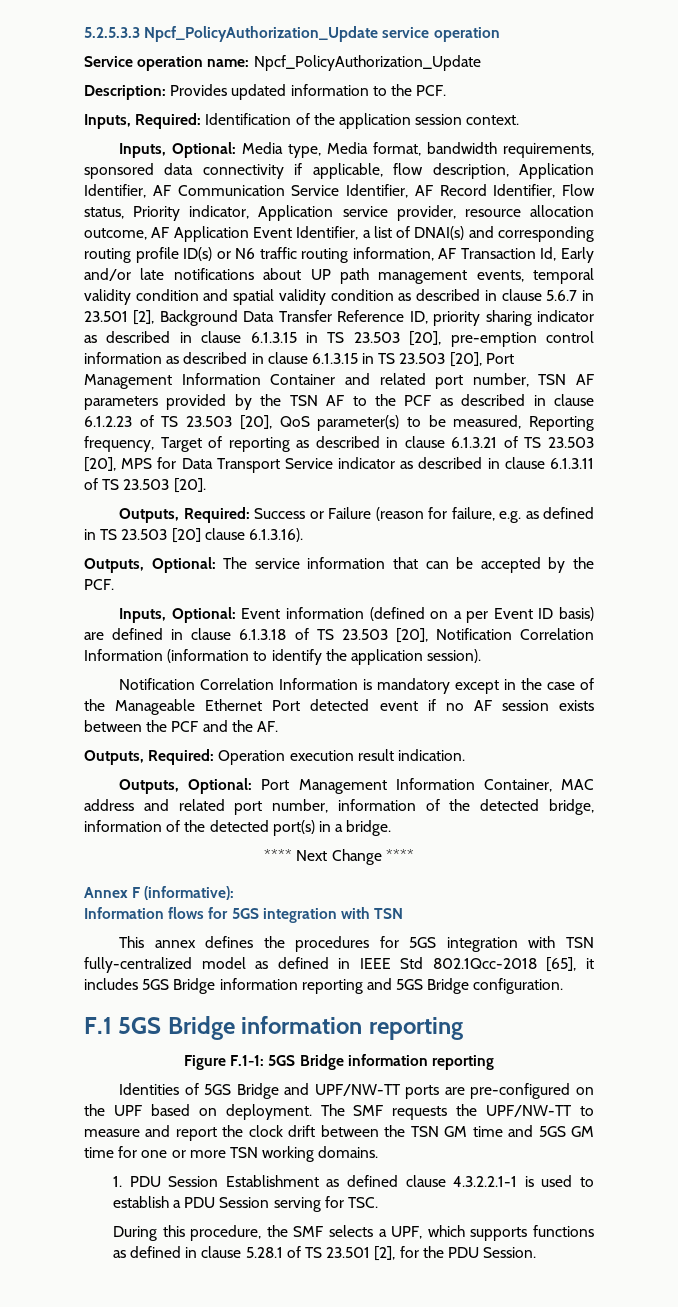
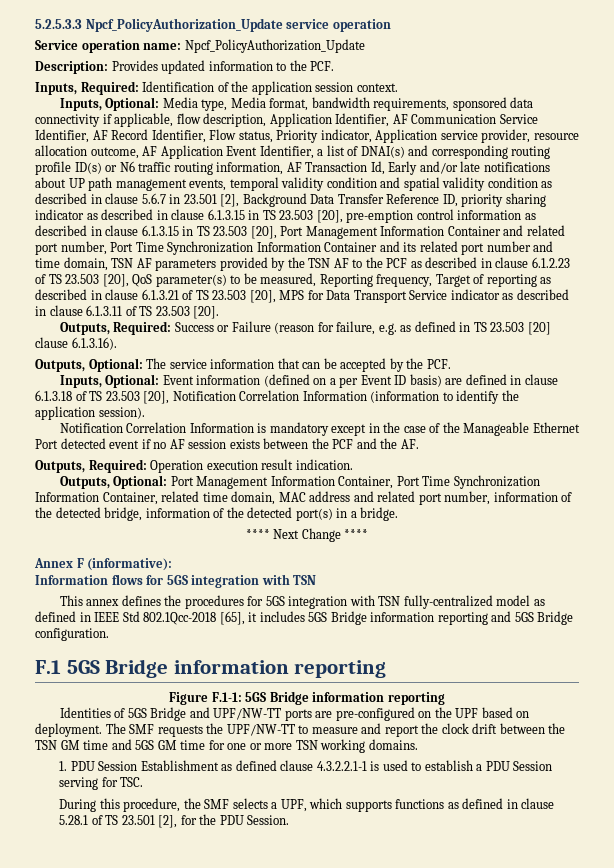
- Media type, Media format, bandwidth requirements, sponsored data connectivity if applicable, flow description, Application Identifier, AF Communication Service Identifier, AF Record Identifier, Flow status, Priority indicator, Application service provider, resource allocation outcome, AF Application Event Identifier, a list of DNAI(s) and corresponding routing profile ID(s) or N6 traffic routing information, AF Transaction Id, Early and/or late notifications about UP path management events, temporal validity condition and spatial validity condition as described in clause 5.6.7 in 23.501 [2], Background Data Transfer Reference ID, priority sharing indicator as described in clause 6.1.3.15 in TS 23.503 [20], pre-emption control information as described in clause 6.1.3.15 in TS 23.503 [20], Port Management Information Container and related port number, TSN AF parameters provided by the TSN AF to the PCF as described in clause 6.1.2.23 of TS 23.503 [20], QoS parameter(s) to be measured, Reporting frequency, Target of reporting as described in clause 6.1.3.21 of TS 23.503 [20], MPS for Data Transport Service indicator as described in clause 6.1.3.11 of TS 23.503 [20].
+ Media type, Media format, bandwidth requirements, sponsored data connectivity if applicable, flow description, Application Identifier, AF Communication Service Identifier, AF Record Identifier, Flow status, Priority indicator, Application service provider, resource allocation outcome, AF Application Event Identifier, a list of DNAI(s) and corresponding routing profile ID(s) or N6 traffic routing information, AF Transaction Id, Early and/or late notifications about UP path management events, temporal validity condition and spatial validity condition as described in clause 5.6.7 in 23.501 [2], Background Data Transfer Reference ID, priority sharing indicator as described in clause 6.1.3.15 in TS 23.503 [20], pre-emption control information as described in clause 6.1.3.15 in TS 23.503 [20], Port Management Information Container and related port number, Port Time Synchronization Information Container and its related port number and time domain, TSN AF parameters provided by the TSN AF to the PCF as described in clause 6.1.2.23 of TS 23.503 [20], QoS parameter(s) to be measured, Reporting frequency, Target of reporting as described in clause 6.1.3.21 of TS 23.503 [20], MPS for Data Transport Service indicator as described in clause 6.1.3.11 of TS 23.503 [20].
- Outputs, Optional: Port Management Information Container, MAC address and related port number, information of the detected bridge, information of the detected port(s) in a bridge.
+ Outputs, Optional: Port Management Information Container, Port Time Synchronization Information Container, related time domain, MAC address and related port number, information of the detected bridge, information of the detected port(s) in a bridge.

